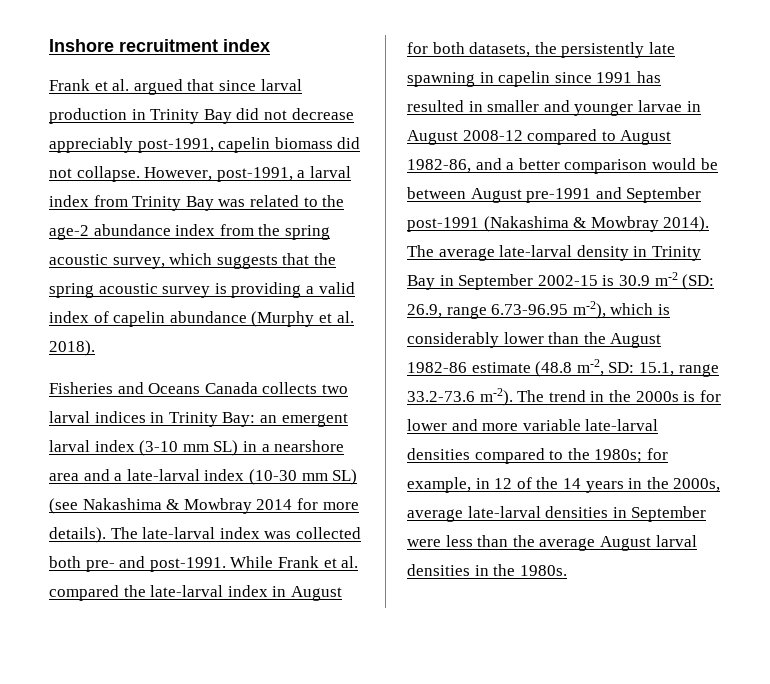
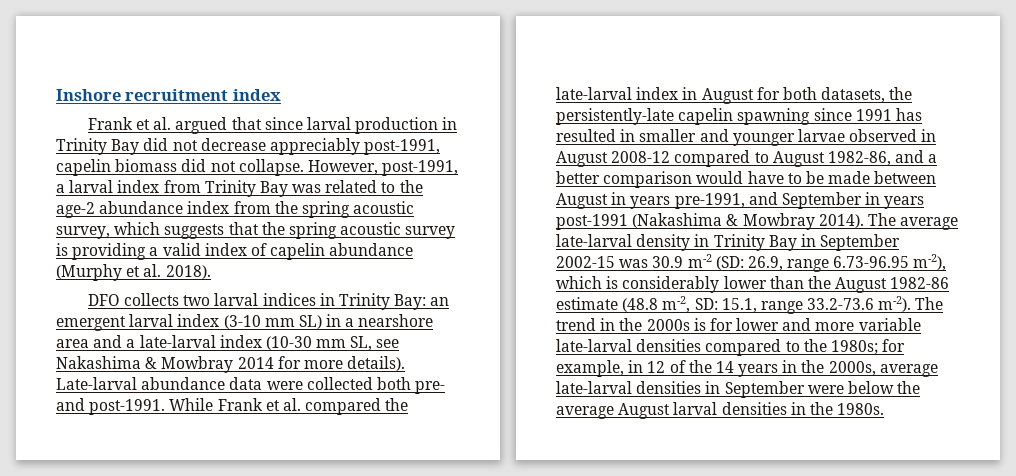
- Fisheries and Oceans Canada collects two larval indices in Trinity Bay: an emergent larval index (3-10 mm SL) in a nearshore area and a late-larval index (10-30 mm SL) (see Nakashima & Mowbray 2014 for more details).
+ DFO collects two larval indices in Trinity Bay: an emergent larval index (3-10 mm SL) in a nearshore area and a late-larval index (10-30 mm SL, see Nakashima & Mowbray 2014 for more details).
- The late-larval index was collected both pre- and post-1991.
+ Late-larval abundance data were collected both pre- and post-1991.
- While Frank et al. compared the late-larval index in August for both datasets, the persistently late spawning in capelin since 1991 has resulted in smaller and younger larvae in August 2008-12 compared to August 1982-86, and a better comparison would be between August pre-1991 and September post-1991 (Nakashima & Mowbray 2014).
+ While Frank et al. compared the late-larval index in August for both datasets, the persistently-late capelin spawning since 1991 has resulted in smaller and younger larvae observed in August 2008-12 compared to August 1982-86, and a better comparison would have to be made between August in years pre-1991, and September in years post-1991 (Nakashima & Mowbray 2014).
- The average late-larval density in Trinity Bay in September 2002-15 is 30.9 m-2 (SD: 26.9, range 6.73-96.95 m-2), which is considerably lower than the August 1982-86 estimate (48.8 m-2, SD: 15.1, range 33.2-73.6 m-2).
+ The average late-larval density in Trinity Bay in September 2002-15 was 30.9 m-2 (SD: 26.9, range 6.73-96.95 m-2), which is considerably lower than the August 1982-86 estimate (48.8 m-2, SD: 15.1, range 33.2-73.6 m-2).
- The trend in the 2000s is for lower and more variable late-larval densities compared to the 1980s; for example, in 12 of the 14 years in the 2000s, average late-larval densities in September were less than the average August larval densities in the 1980s.
+ The trend in the 2000s is for lower and more variable late-larval densities compared to the 1980s; for example, in 12 of the 14 years in the 2000s, average late-larval densities in September were below the average August larval densities in the 1980s.

